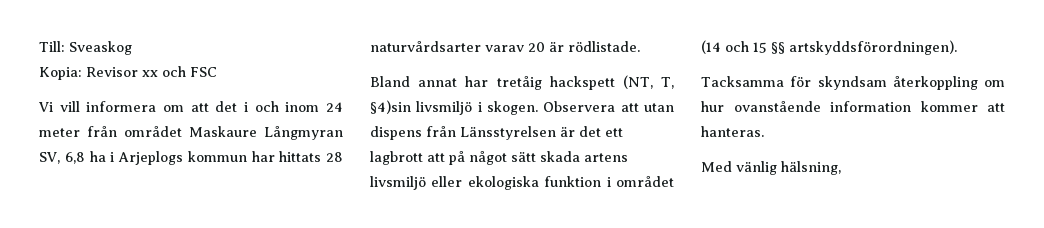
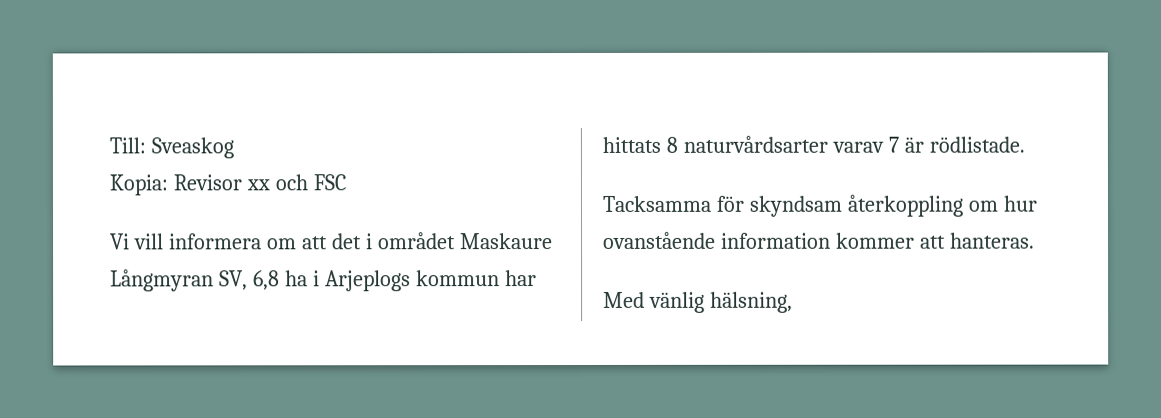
- Vi vill informera om att det i och inom 24 meter från området Maskaure Långmyran SV, 6,8 ha i Arjeplogs kommun har hittats 28 naturvårdsarter varav 20 är rödlistade.
+ Vi vill informera om att det i området Maskaure Långmyran SV, 6,8 ha i Arjeplogs kommun har hittats 8 naturvårdsarter varav 7 är rödlistade.
- Bland annat har tretåig hackspett (NT, T, §4)sin livsmiljö i skogen. Observera att utan dispens från Länsstyrelsen är det ett lagbrott att på något sätt skada artens livsmiljö eller ekologiska funktion i området (14 och 15 §§ artskyddsförordningen).

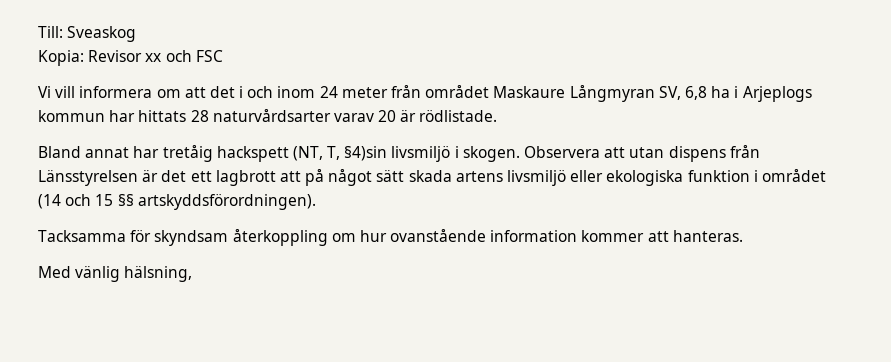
- Vi vill informera om att det i området Maskaure Långmyran SV, 6,8 ha i Arjeplogs kommun har hittats 8 naturvårdsarter varav 7 är rödlistade.
+ Vi vill informera om att det i och inom 24 meter från området Maskaure Långmyran SV, 6,8 ha i Arjeplogs kommun har hittats 28 naturvårdsarter varav 20 är rödlistade.
+ Bland annat har tretåig hackspett (NT, T, §4)sin livsmiljö i skogen. Observera att utan dispens från Länsstyrelsen är det ett lagbrott att på något sätt skada artens livsmiljö eller ekologiska funktion i området (14 och 15 §§ artskyddsförordningen).

